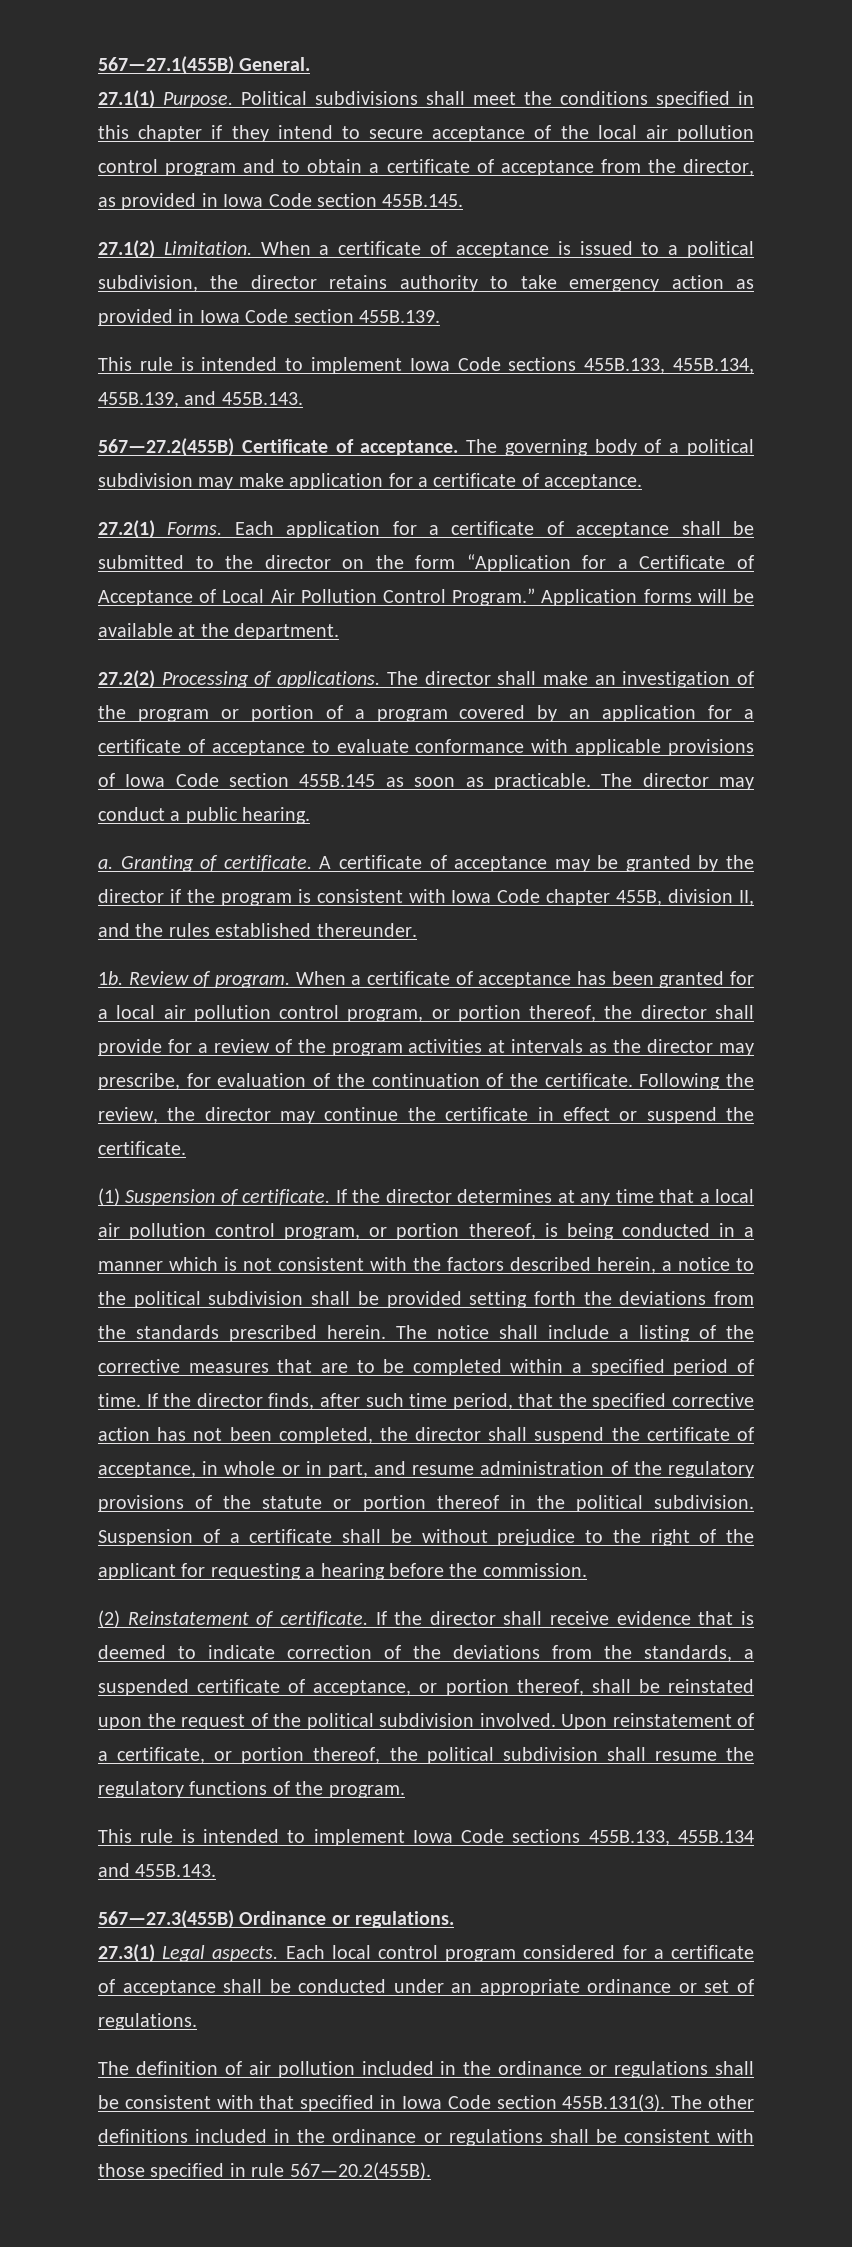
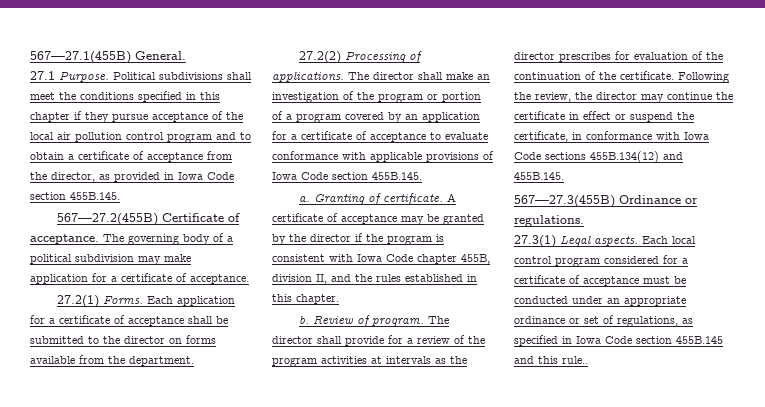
- 27.1(1) Purpose.
+ 27.1 Purpose.
- Political subdivisions shall meet the conditions specified in this chapter if they intend to secure acceptance of the local air pollution control program and to obtain a certificate of acceptance from the director, as provided in Iowa Code section 455B.145.
+ Political subdivisions shall meet the conditions specified in this chapter if they pursue acceptance of the local air pollution control program and to obtain a certificate of acceptance from the director, as provided in Iowa Code section 455B.145.
- 27.1(2) Limitation. When a certificate of acceptance is issued to a political subdivision, the director retains authority to take emergency action as provided in Iowa Code section 455B.139.
- This rule is intended to implement Iowa Code sections 455B.133, 455B.134, 455B.139, and 455B.143.
- Each application for a certificate of acceptance shall be submitted to the director on the form “Application for a Certificate of Acceptance of Local Air Pollution Control Program.” Application forms will be available at the department.
+ Each application for a certificate of acceptance shall be submitted to the director on forms available from the department.
- The director shall make an investigation of the program or portion of a program covered by an application for a certificate of acceptance to evaluate conformance with applicable provisions of Iowa Code section 455B.145 as soon as practicable. The director may conduct a public hearing.
+ The director shall make an investigation of the program or portion of a program covered by an application for a certificate of acceptance to evaluate conformance with applicable provisions of Iowa Code section 455B.145.
- A certificate of acceptance may be granted by the director if the program is consistent with Iowa Code chapter 455B, division II, and the rules established thereunder.
- 1b. Review of program. When a certificate of acceptance has been granted for a local air pollution control program, or portion thereof, the director shall provide for a review of the program activities at intervals as the director may prescribe, for evaluation of the continuation of the certificate.
+ A certificate of acceptance may be granted by the director if the program is consistent with Iowa Code chapter 455B, division II, and the rules established in this chapter.
+ b. Review of program. The director shall provide for a review of the program activities at intervals as the director prescribes for evaluation of the continuation of the certificate.
- Following the review, the director may continue the certificate in effect or suspend the certificate.
- (1) Suspension of certificate. If the director determines at any time that a local air pollution control program, or portion thereof, is being conducted in a manner which is not consistent with the factors described herein, a notice to the political subdivision shall be provided setting forth the deviations from the standards prescribed herein. The notice shall include a listing of the corrective measures that are to be completed within a specified period of time. If the director finds, after such time period, that the specified corrective action has not been completed, the director shall suspend the certificate of acceptance, in whole or in part, and resume administration of the regulatory provisions of the statute or portion thereof in the political subdivision. Suspension of a certificate shall be without prejudice to the right of the applicant for requesting a hearing before the commission.
- (2) Reinstatement of certificate. If the director shall receive evidence that is deemed to indicate correction of the deviations from the standards, a suspended certificate of acceptance, or portion thereof, shall be reinstated upon the request of the political subdivision involved. Upon reinstatement of a certificate, or portion thereof, the political subdivision shall resume the regulatory functions of the program.
- This rule is intended to implement Iowa Code sections 455B.133, 455B.134 and 455B.143.
+ Following the review, the director may continue the certificate in effect or suspend the certificate, in conformance with Iowa Code sections 455B.134(12) and 455B.145.
- Each local control program considered for a certificate of acceptance shall be conducted under an appropriate ordinance or set of regulations.
- The definition of air pollution included in the ordinance or regulations shall be consistent with that specified in Iowa Code section 455B.131(3). The other definitions included in the ordinance or regulations shall be consistent with those specified in rule 567—20.2(455B).
+ Each local control program considered for a certificate of acceptance must be conducted under an appropriate ordinance or set of regulations, as specified in Iowa Code section 455B.145 and this rule..

